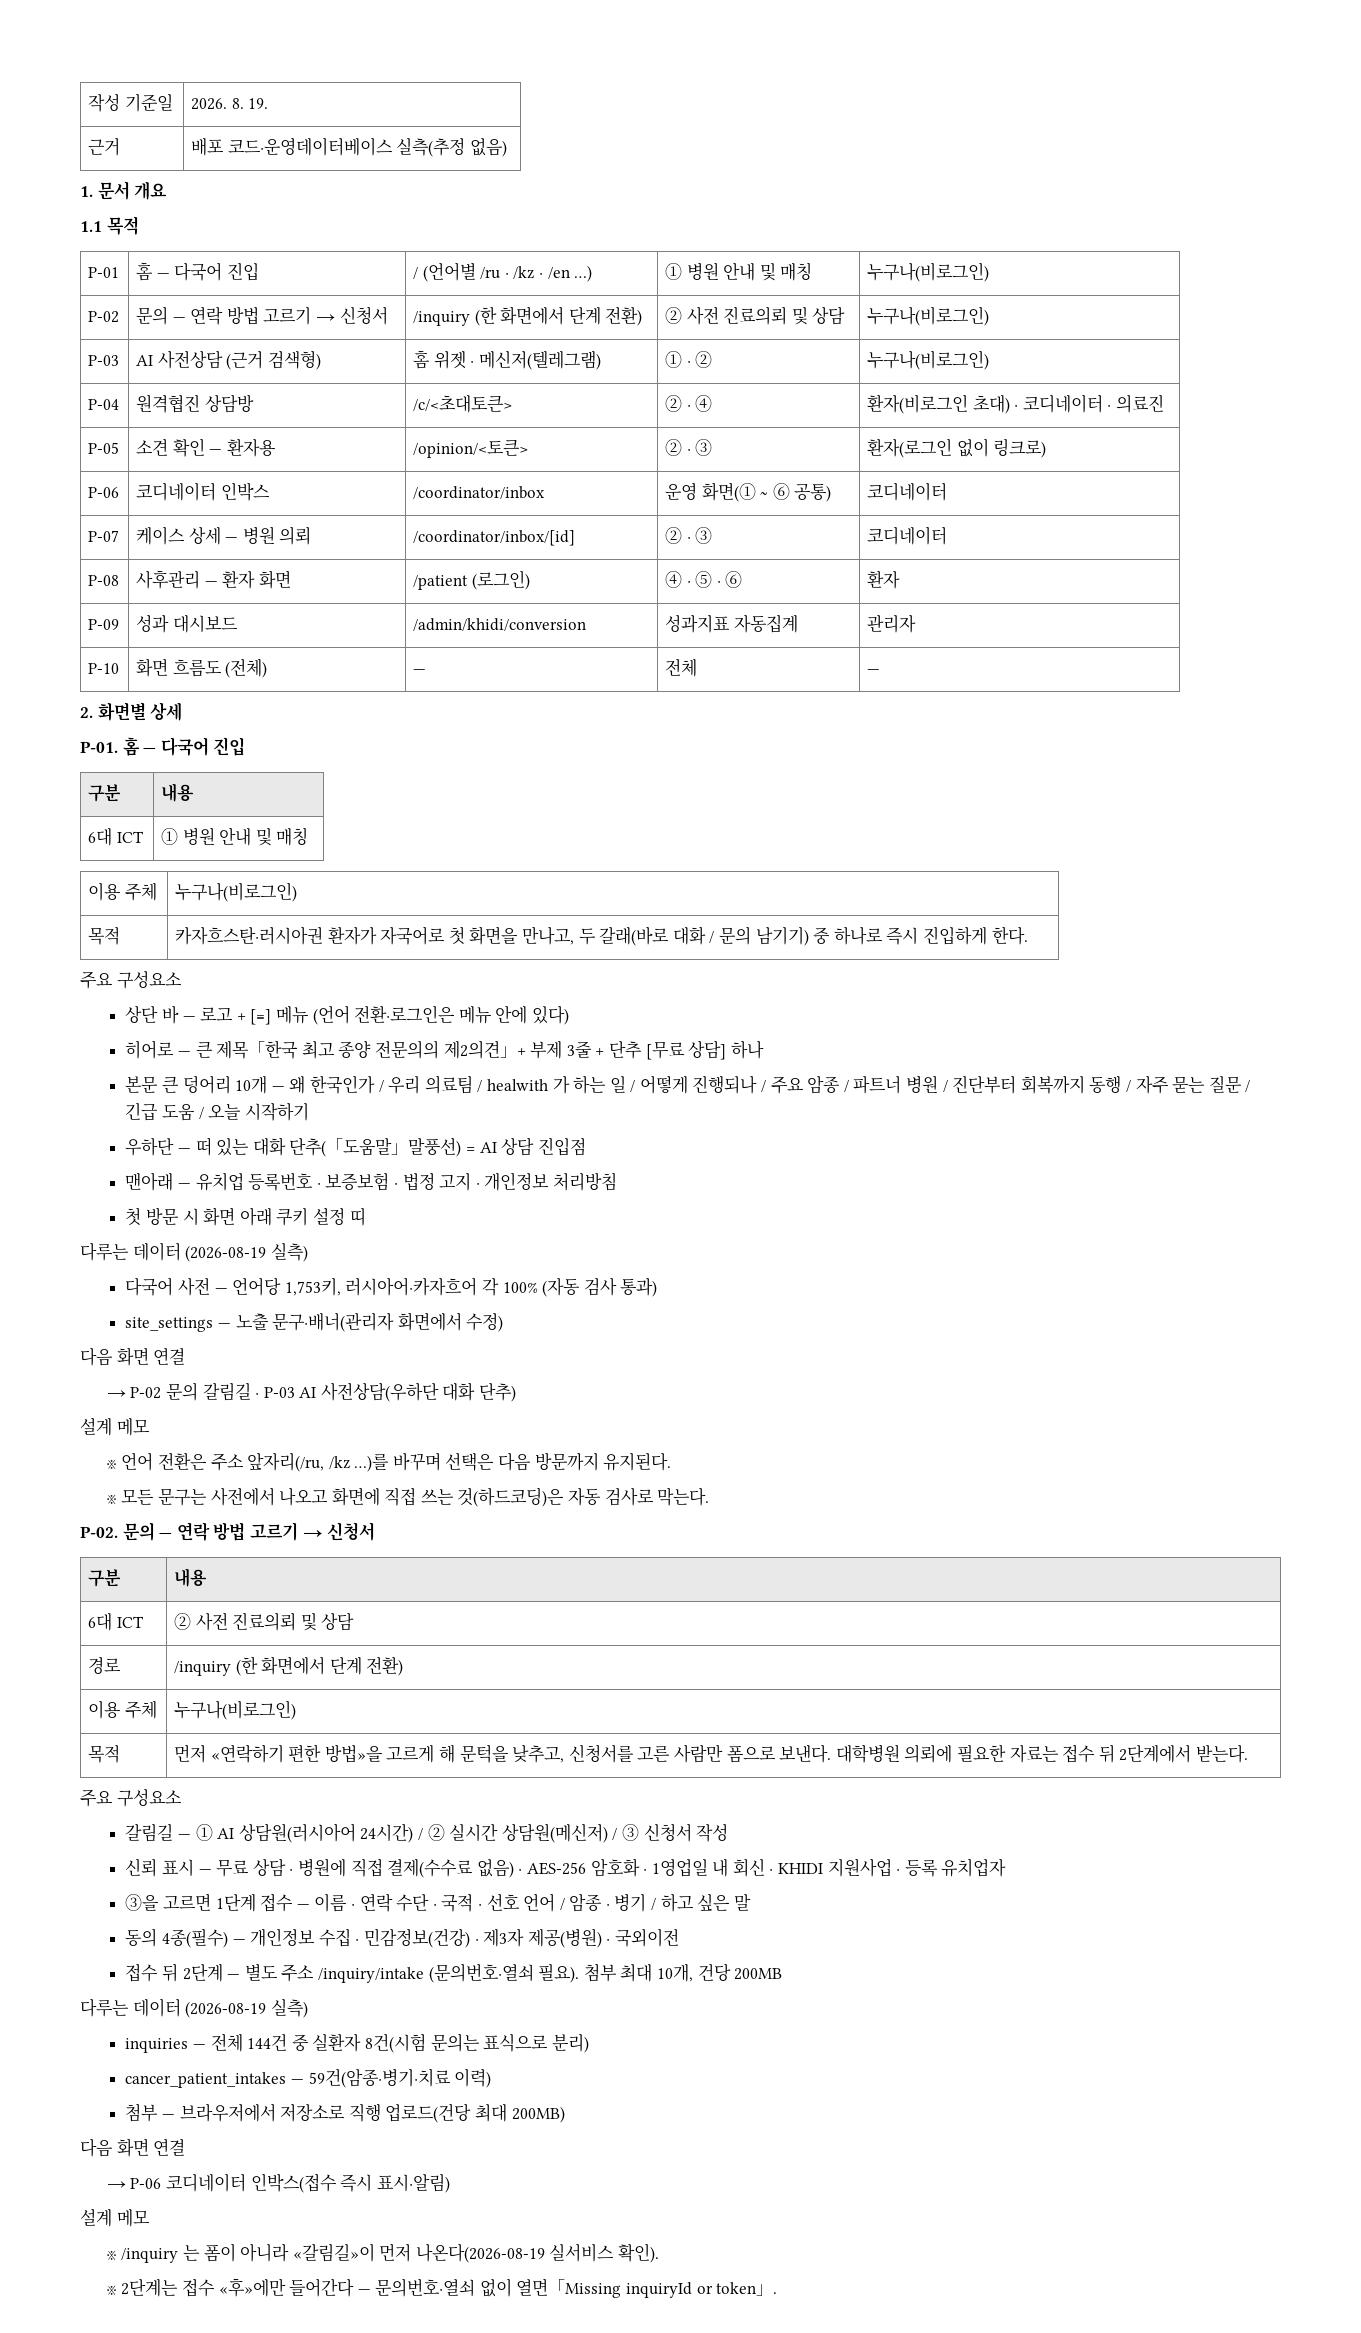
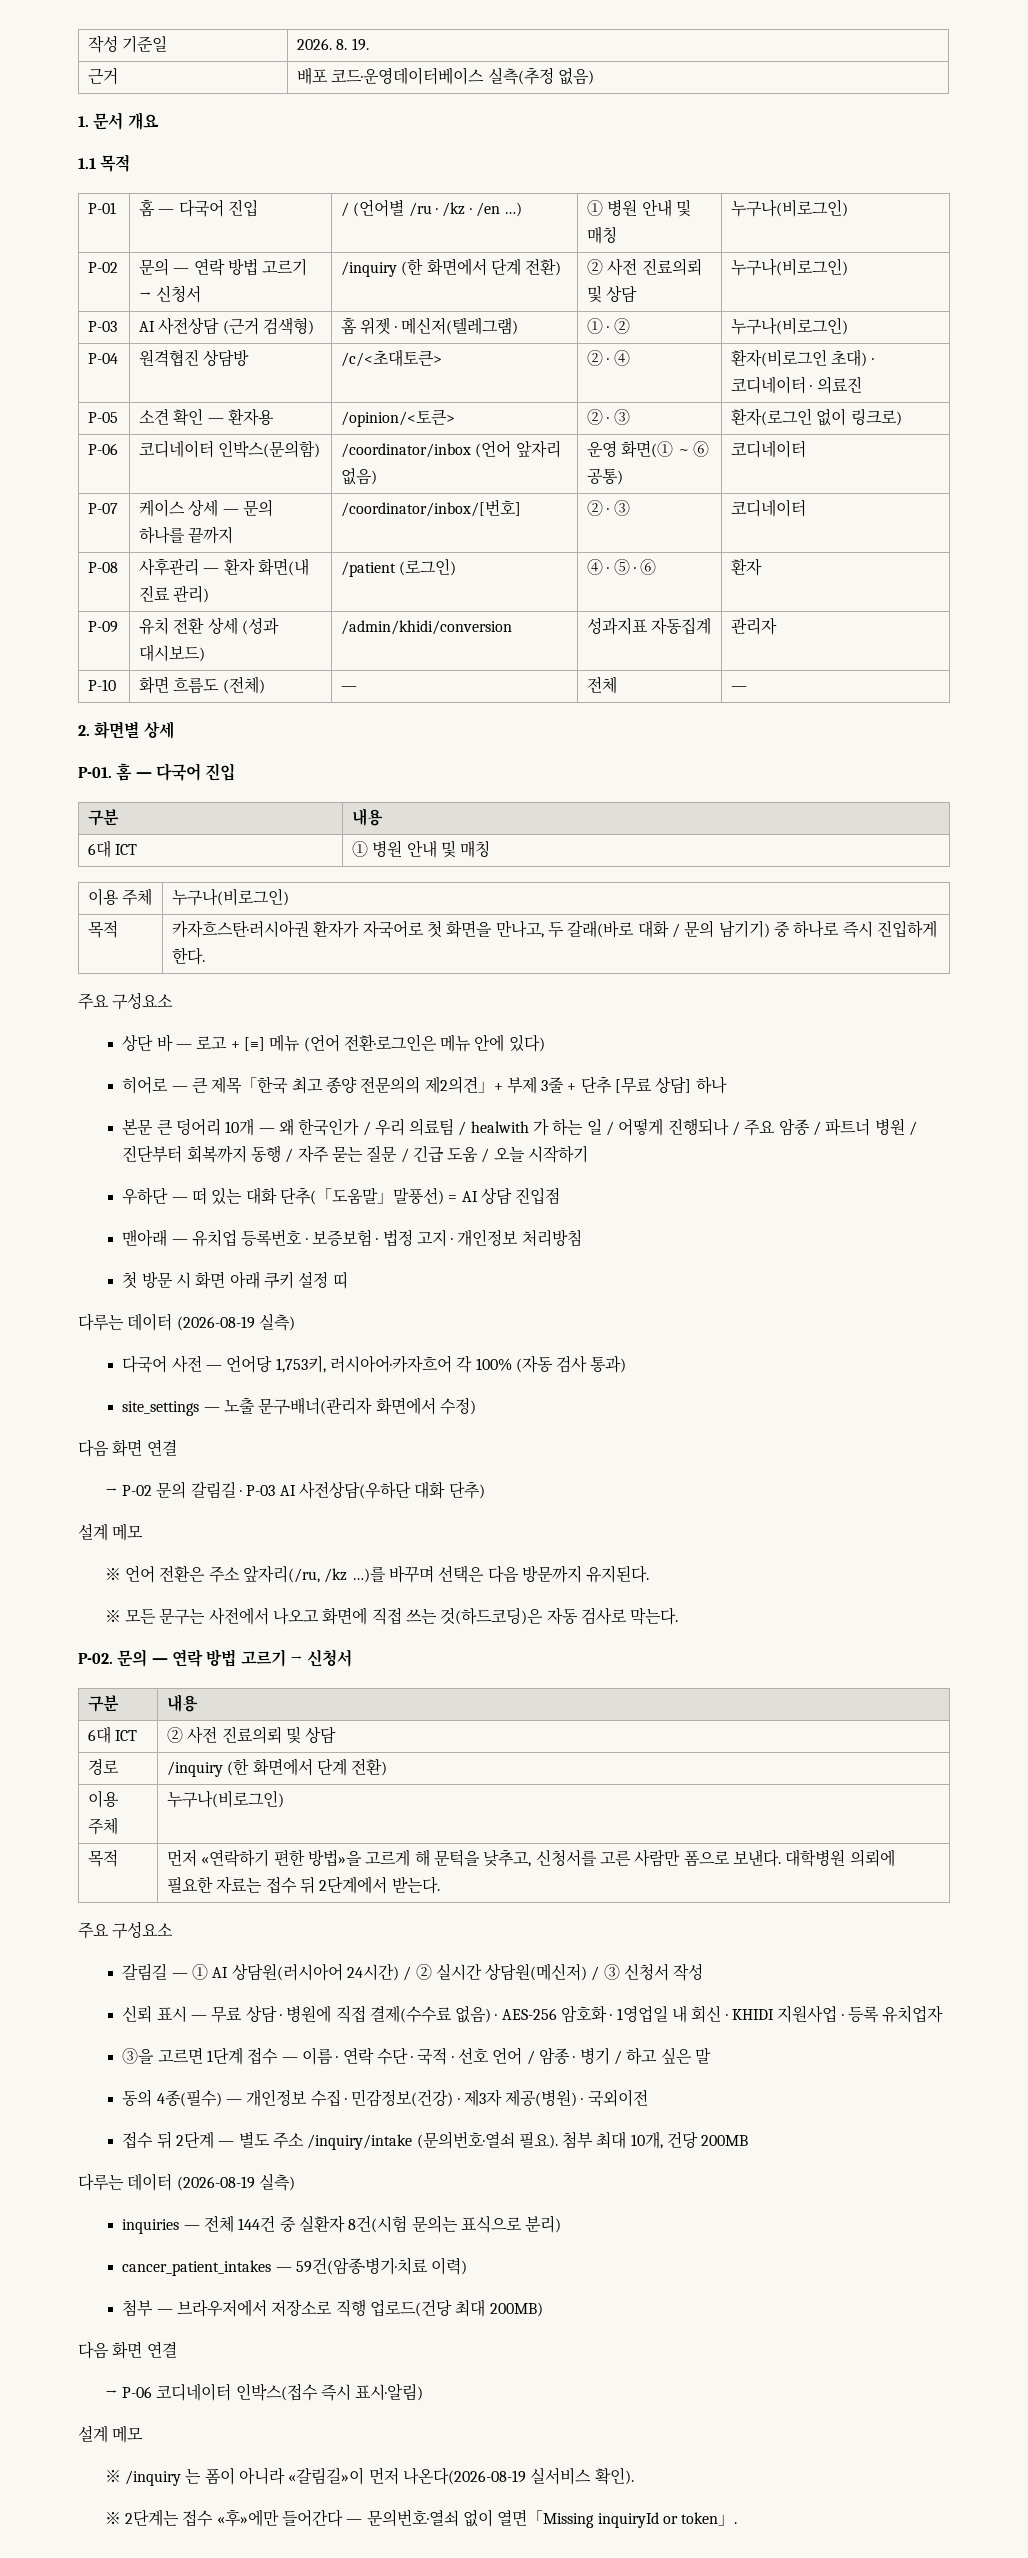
- P-06 | 코디네이터 인박스 | /coordinator/inbox | 운영 화면(① ~ ⑥ 공통) | 코디네이터
+ P-06 | 코디네이터 인박스(문의함) | /coordinator/inbox (언어 앞자리 없음) | 운영 화면(① ~ ⑥ 공통) | 코디네이터
- P-07 | 케이스 상세 — 병원 의뢰 | /coordinator/inbox/[id] | ② · ③ | 코디네이터
+ P-07 | 케이스 상세 — 문의 하나를 끝까지 | /coordinator/inbox/[번호] | ② · ③ | 코디네이터
- P-08 | 사후관리 — 환자 화면 | /patient (로그인) | ④ · ⑤ · ⑥ | 환자
+ P-08 | 사후관리 — 환자 화면(내 진료 관리) | /patient (로그인) | ④ · ⑤ · ⑥ | 환자
- P-09 | 성과 대시보드 | /admin/khidi/conversion | 성과지표 자동집계 | 관리자
+ P-09 | 유치 전환 상세 (성과 대시보드) | /admin/khidi/conversion | 성과지표 자동집계 | 관리자

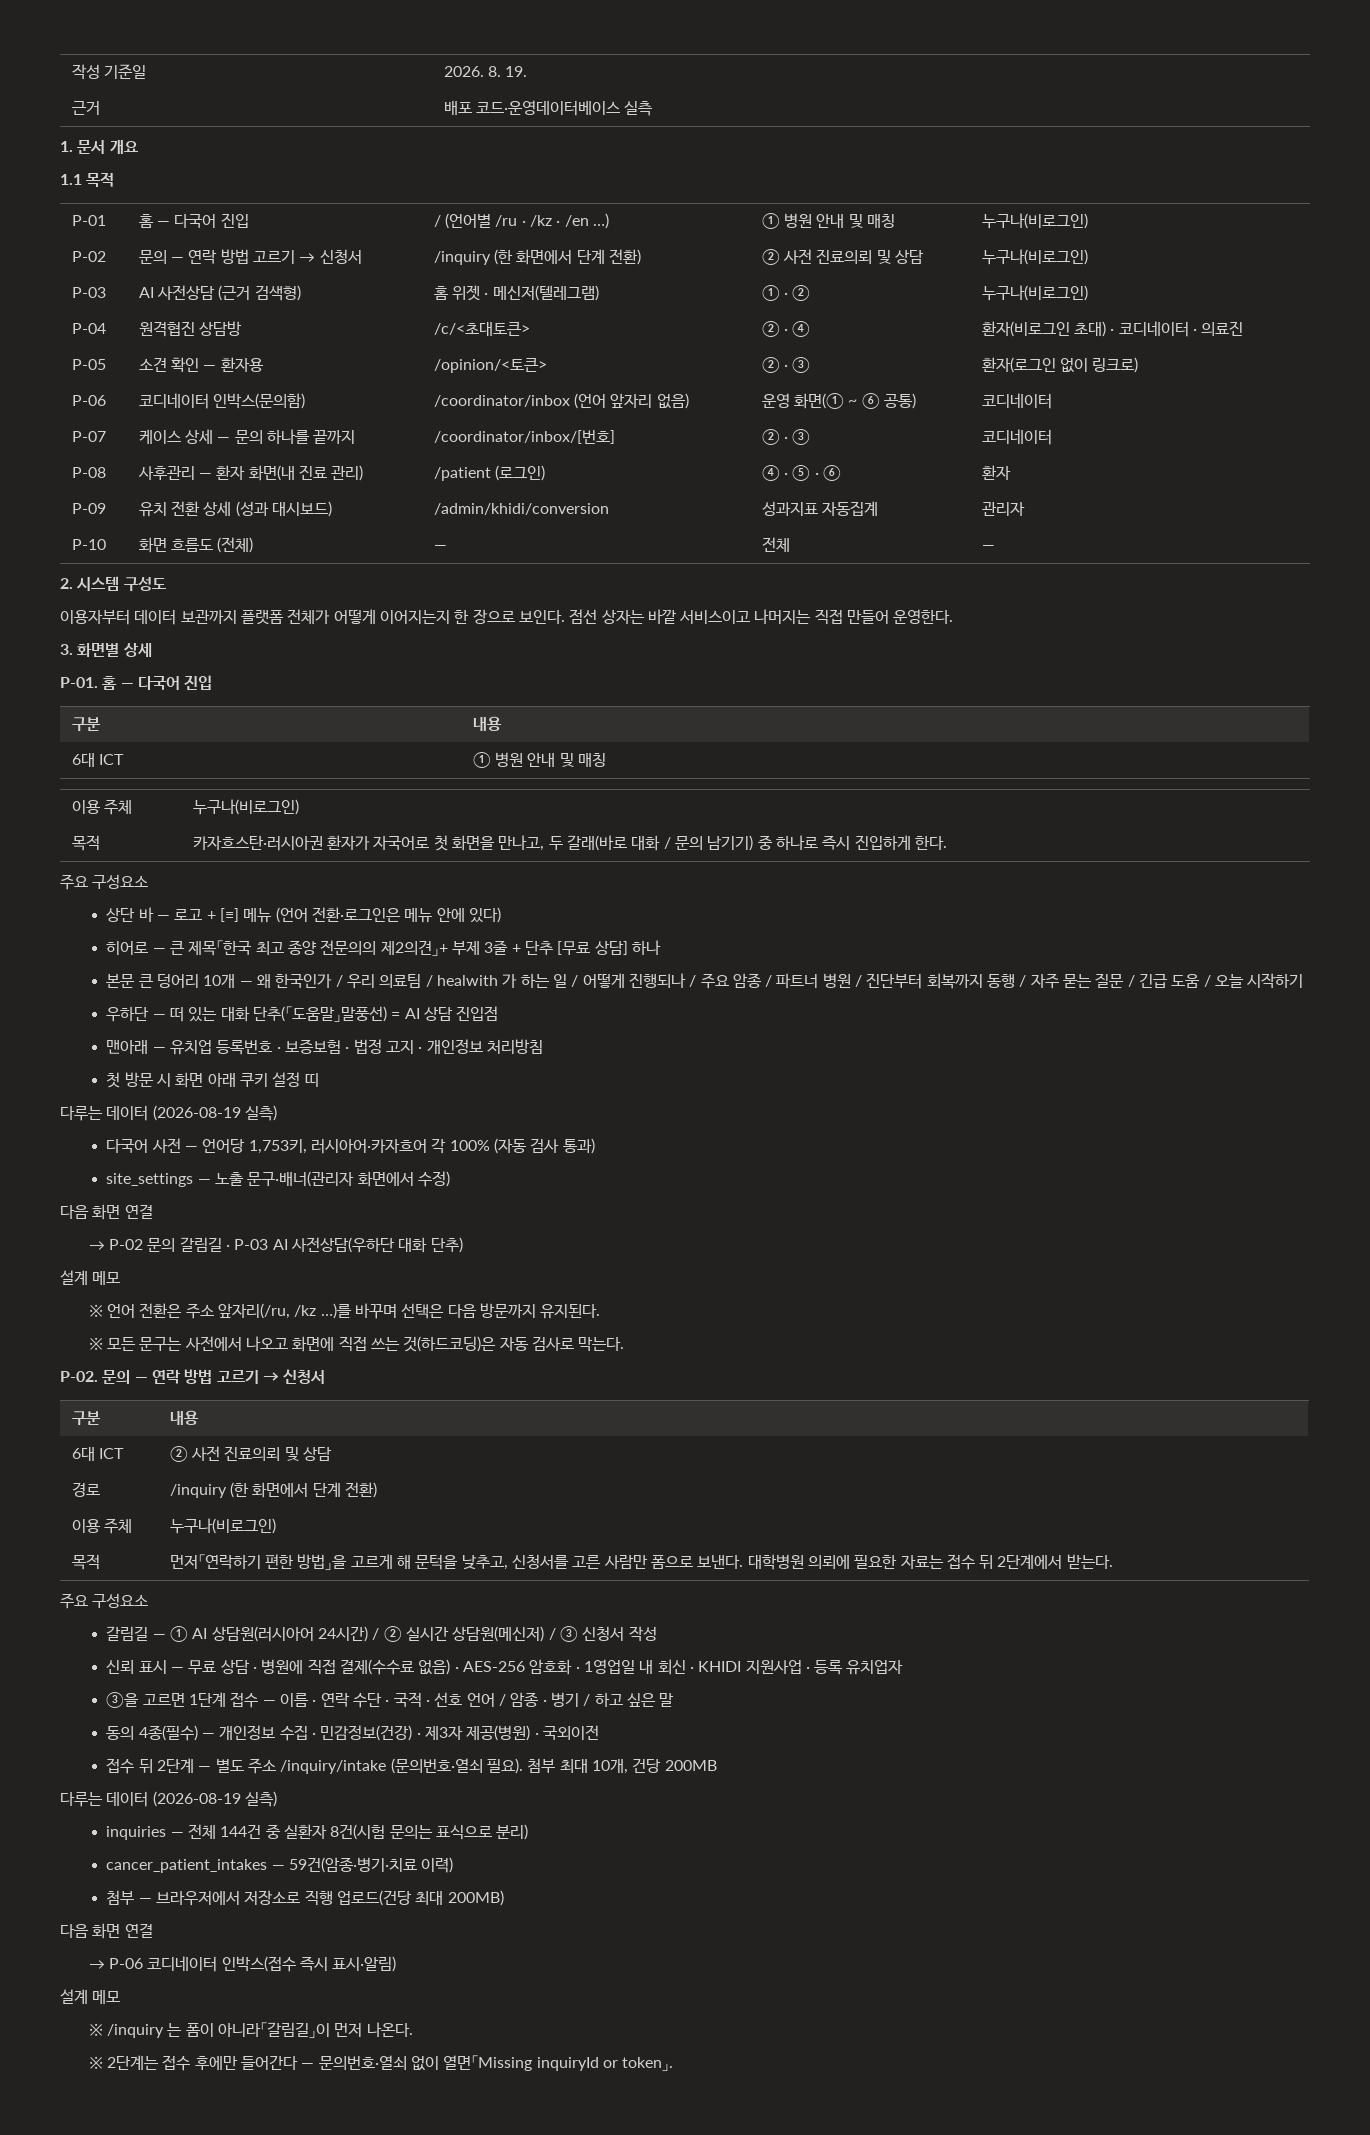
- 근거 | 배포 코드·운영데이터베이스 실측(추정 없음)
+ 근거 | 배포 코드·운영데이터베이스 실측
- 2. 화면별 상세
+ 2. 시스템 구성도
+ 이용자부터 데이터 보관까지 플랫폼 전체가 어떻게 이어지는지 한 장으로 보인다. 점선 상자는 바깥 서비스이고 나머지는 직접 만들어 운영한다.
+ 3. 화면별 상세
- 목적 | 먼저 «연락하기 편한 방법»을 고르게 해 문턱을 낮추고, 신청서를 고른 사람만 폼으로 보낸다. 대학병원 의뢰에 필요한 자료는 접수 뒤 2단계에서 받는다.
+ 목적 | 먼저「연락하기 편한 방법」을 고르게 해 문턱을 낮추고, 신청서를 고른 사람만 폼으로 보낸다. 대학병원 의뢰에 필요한 자료는 접수 뒤 2단계에서 받는다.
- ※ /inquiry 는 폼이 아니라 «갈림길»이 먼저 나온다(2026-08-19 실서비스 확인).
+ ※ /inquiry 는 폼이 아니라「갈림길」이 먼저 나온다.
- ※ 2단계는 접수 «후»에만 들어간다 — 문의번호·열쇠 없이 열면「Missing inquiryId or token」.
+ ※ 2단계는 접수 후에만 들어간다 — 문의번호·열쇠 없이 열면「Missing inquiryId or token」.

